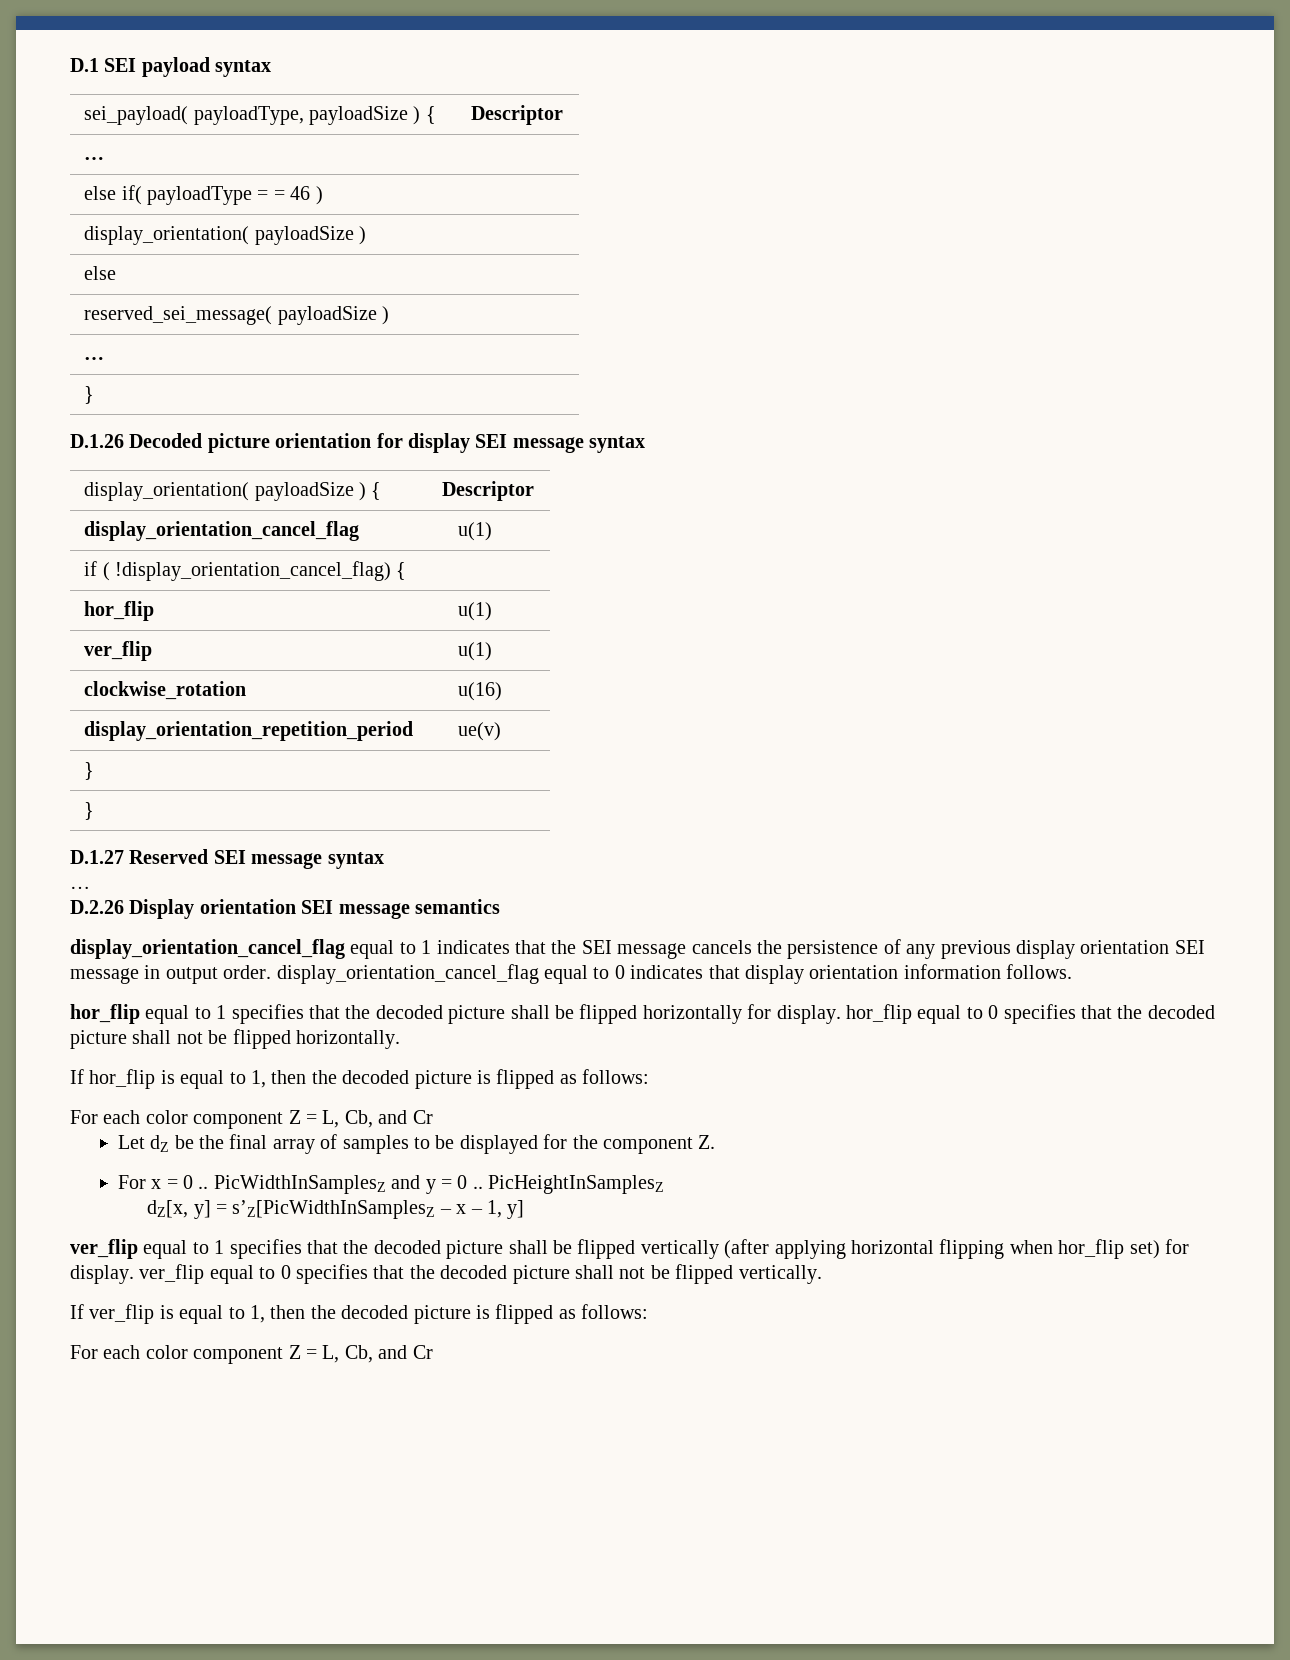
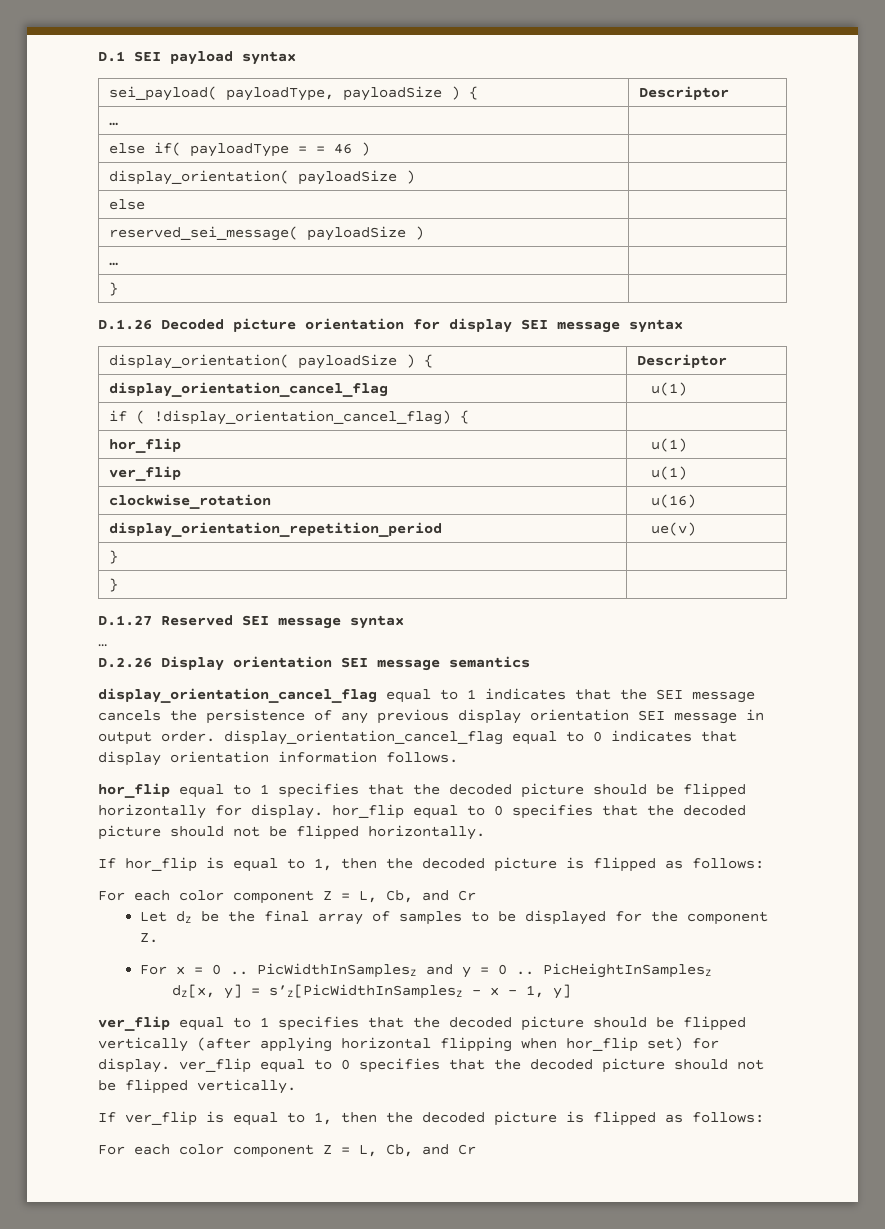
- hor_flip equal to 1 specifies that the decoded picture shall be flipped horizontally for display. hor_flip equal to 0 specifies that the decoded picture shall not be flipped horizontally.
+ hor_flip equal to 1 specifies that the decoded picture should be flipped horizontally for display. hor_flip equal to 0 specifies that the decoded picture should not be flipped horizontally.
- ver_flip equal to 1 specifies that the decoded picture shall be flipped vertically (after applying horizontal flipping when hor_flip set) for display. ver_flip equal to 0 specifies that the decoded picture shall not be flipped vertically.
+ ver_flip equal to 1 specifies that the decoded picture should be flipped vertically (after applying horizontal flipping when hor_flip set) for display. ver_flip equal to 0 specifies that the decoded picture should not be flipped vertically.

